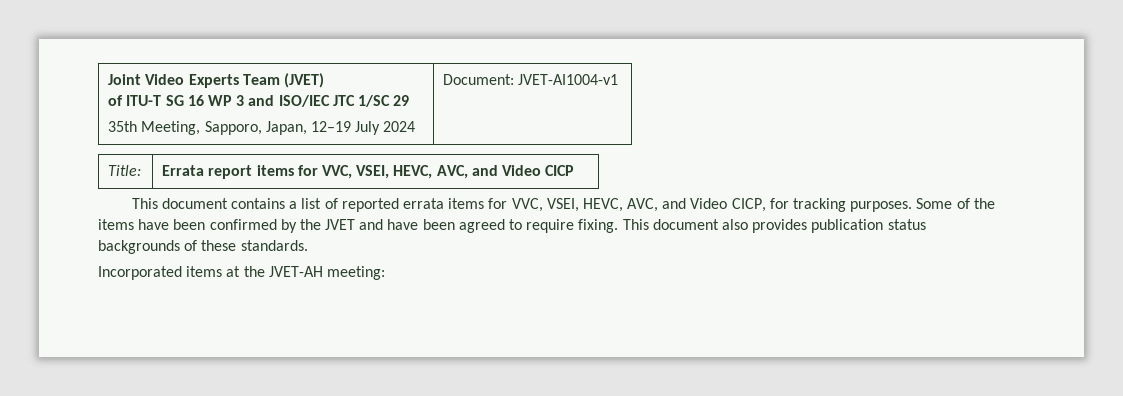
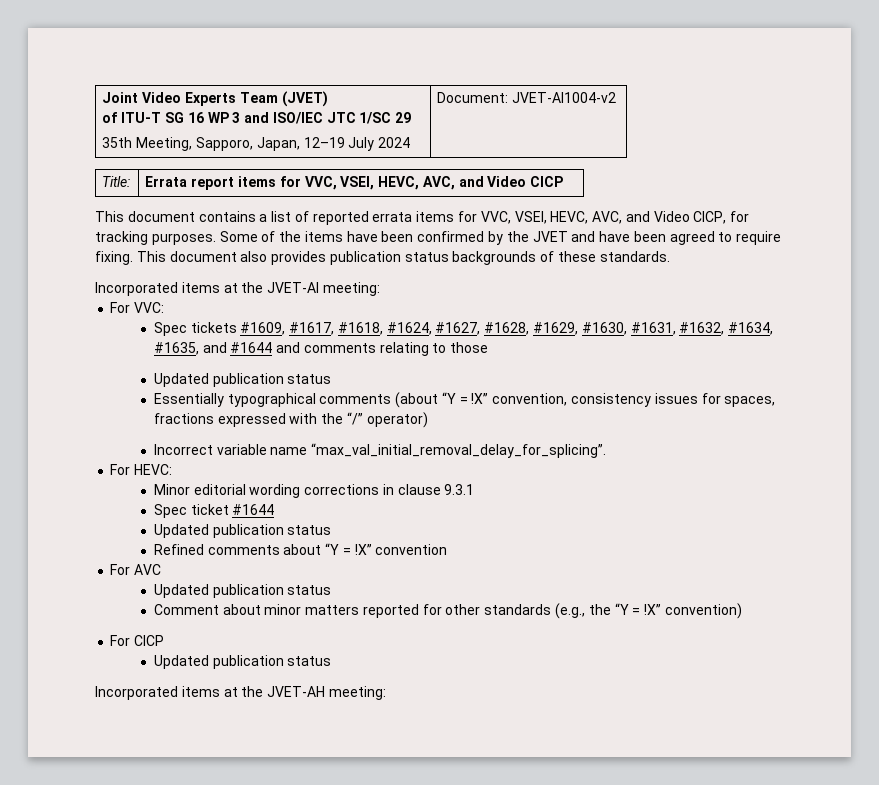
  Joint Video Experts Team (JVET)
  of ITU-T SG 16 WP 3 and ISO/IEC JTC 1/SC 29
- 35th Meeting, Sapporo, Japan, 12–19 July 2024 | Document: JVET-AI1004-v1
+ 35th Meeting, Sapporo, Japan, 12–19 July 2024 | Document: JVET-AI1004-v2
+ Incorporated items at the JVET-AI meeting:
+ For VVC:
+ Spec tickets #1609, #1617, #1618, #1624, #1627, #1628, #1629, #1630, #1631, #1632, #1634, #1635, and #1644 and comments relating to those
+ Updated publication status
+ Essentially typographical comments (about “Y = !X” convention, consistency issues for spaces, fractions expressed with the “/” operator)
+ Incorrect variable name “max_val_initial_removal_delay_for_splicing”.
+ For HEVC:
+ Minor editorial wording corrections in clause 9.3.1
+ Spec ticket #1644
+ Updated publication status
+ Refined comments about “Y = !X” convention
+ For AVC
+ Updated publication status
+ Comment about minor matters reported for other standards (e.g., the “Y = !X” convention)
+ For CICP
+ Updated publication status

